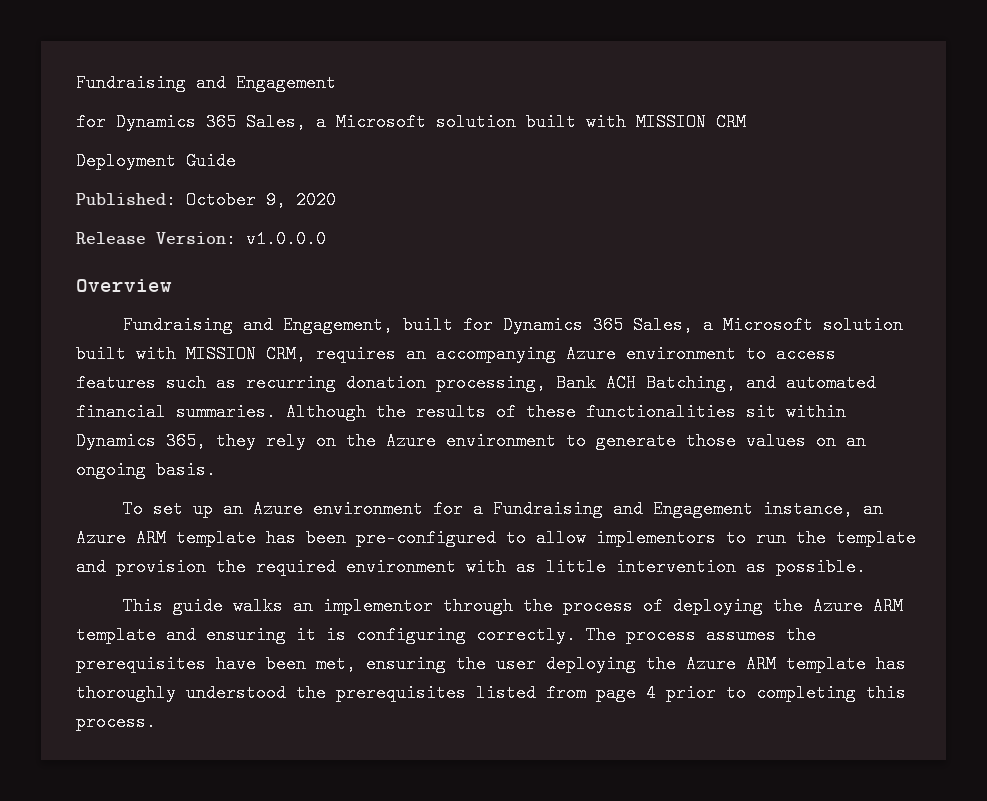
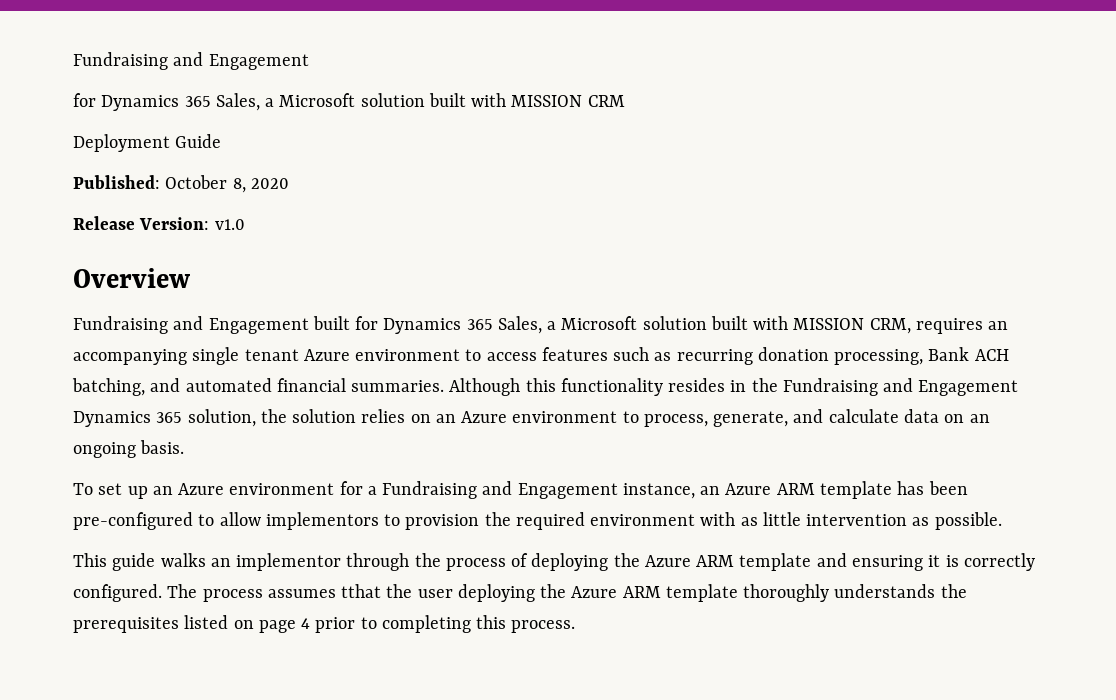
- Published: October 9, 2020
+ Published: October 8, 2020
- Release Version: v1.0.0.0
+ Release Version: v1.0
- Fundraising and Engagement, built for Dynamics 365 Sales, a Microsoft solution built with MISSION CRM, requires an accompanying Azure environment to access features such as recurring donation processing, Bank ACH Batching, and automated financial summaries.
+ Fundraising and Engagement built for Dynamics 365 Sales, a Microsoft solution built with MISSION CRM, requires an accompanying single tenant Azure environment to access features such as recurring donation processing, Bank ACH batching, and automated financial summaries.
- Although the results of these functionalities sit within Dynamics 365, they rely on the Azure environment to generate those values on an ongoing basis.
+ Although this functionality resides in the Fundraising and Engagement Dynamics 365 solution, the solution relies on an Azure environment to process, generate, and calculate data on an ongoing basis.
- To set up an Azure environment for a Fundraising and Engagement instance, an Azure ARM template has been pre-configured to allow implementors to run the template and provision the required environment with as little intervention as possible.
+ To set up an Azure environment for a Fundraising and Engagement instance, an Azure ARM template has been pre-configured to allow implementors to provision the required environment with as little intervention as possible.
- This guide walks an implementor through the process of deploying the Azure ARM template and ensuring it is configuring correctly.
+ This guide walks an implementor through the process of deploying the Azure ARM template and ensuring it is correctly configured.
- The process assumes the prerequisites have been met, ensuring the user deploying the Azure ARM template has thoroughly understood the prerequisites listed from page 4 prior to completing this process.
+ The process assumes tthat the user deploying the Azure ARM template thoroughly understands the prerequisites listed on page 4 prior to completing this process.

